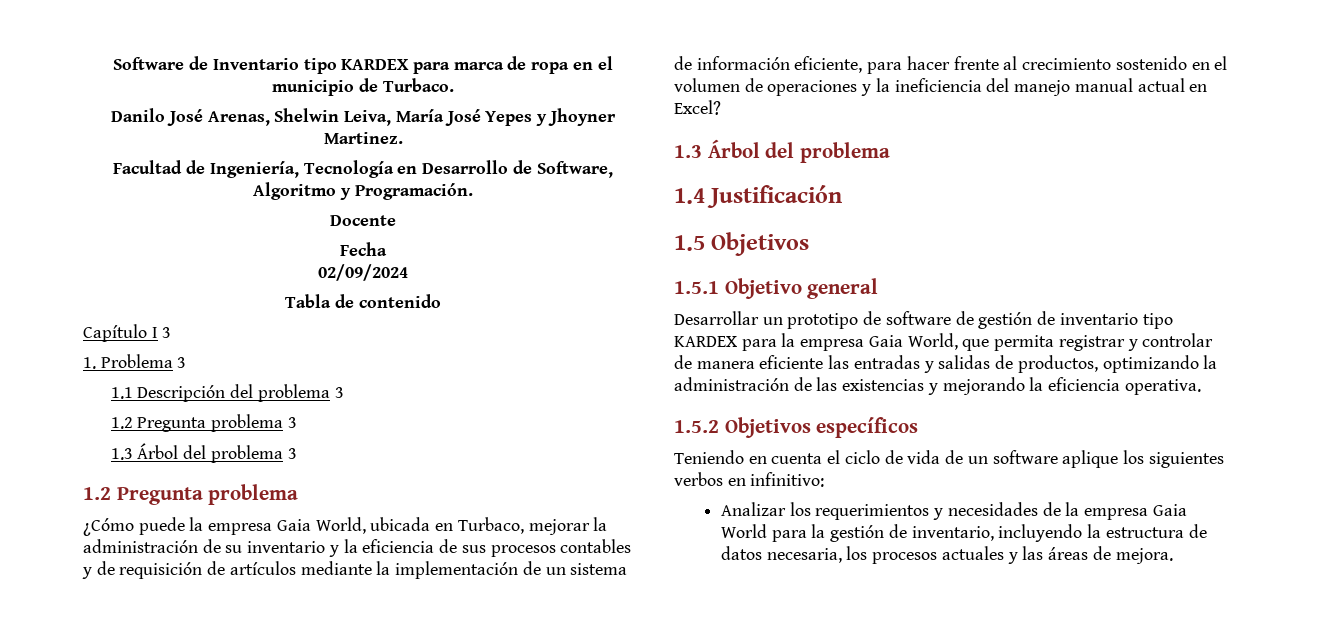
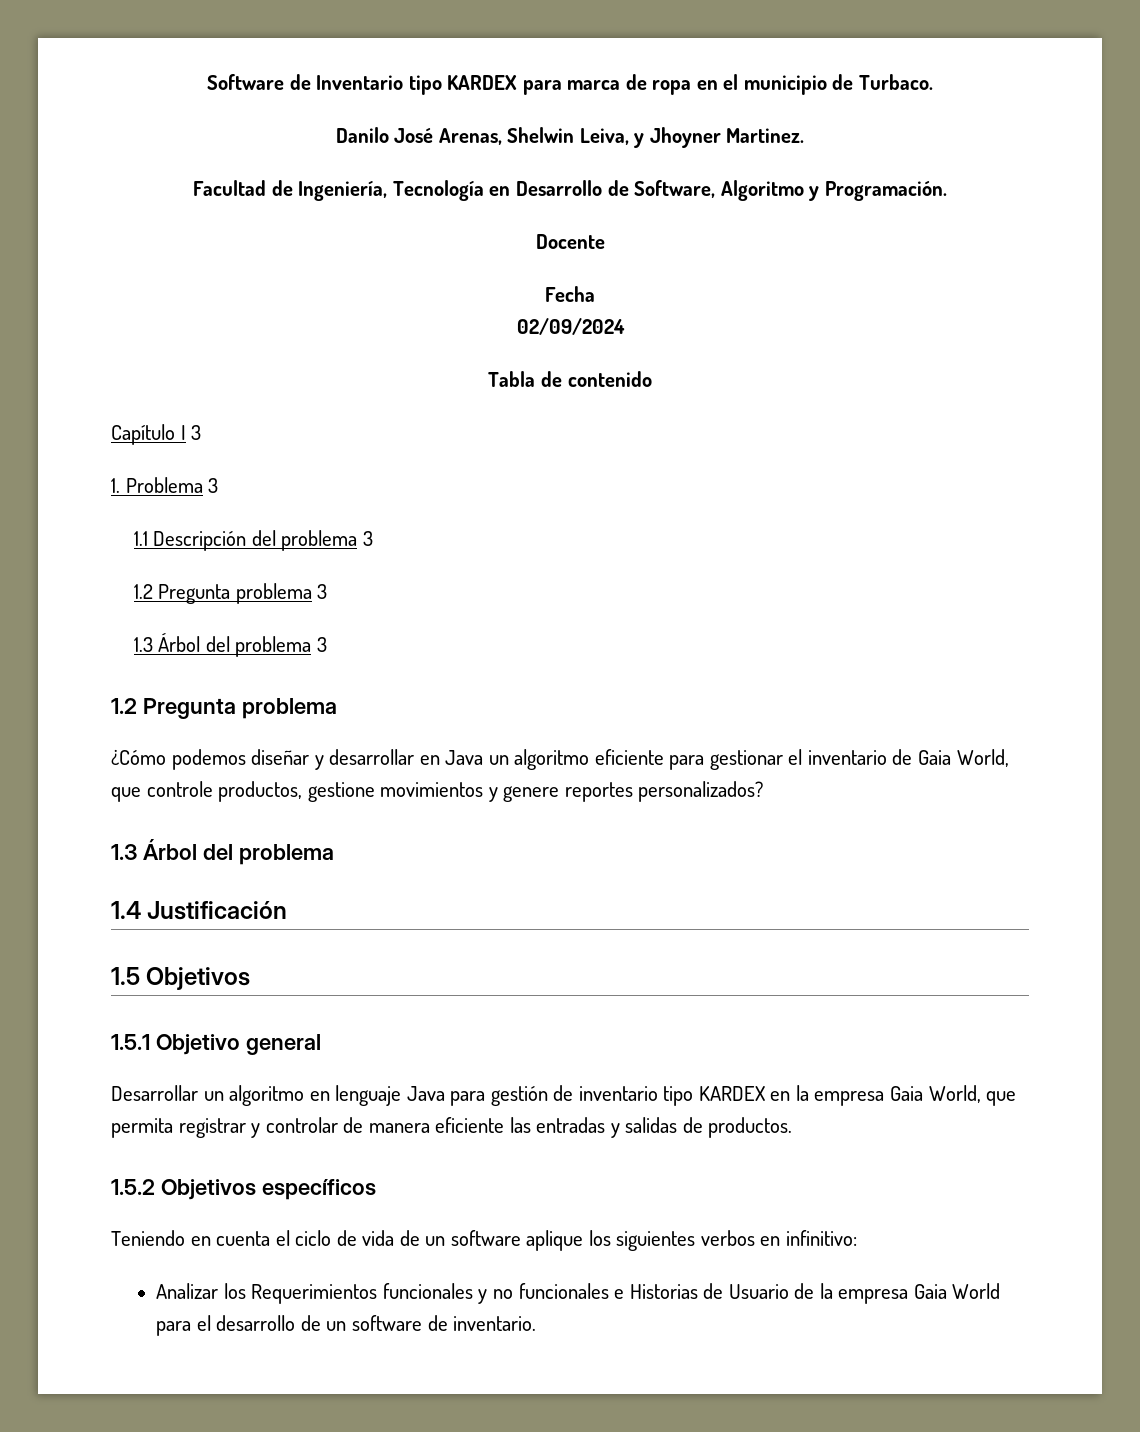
- Danilo José Arenas, Shelwin Leiva, María José Yepes y Jhoyner Martinez.
+ Danilo José Arenas, Shelwin Leiva, y Jhoyner Martinez.
- ¿Cómo puede la empresa Gaia World, ubicada en Turbaco, mejorar la administración de su inventario y la eficiencia de sus procesos contables y de requisición de artículos mediante la implementación de un sistema de información eficiente, para hacer frente al crecimiento sostenido en el volumen de operaciones y la ineficiencia del manejo manual actual en Excel?
+ ¿Cómo podemos diseñar y desarrollar en Java un algoritmo eficiente para gestionar el inventario de Gaia World, que controle productos, gestione movimientos y genere reportes personalizados?
- Desarrollar un prototipo de software de gestión de inventario tipo KARDEX para la empresa Gaia World, que permita registrar y controlar de manera eficiente las entradas y salidas de productos, optimizando la administración de las existencias y mejorando la eficiencia operativa.
+ Desarrollar un algoritmo en lenguaje Java para gestión de inventario tipo KARDEX en la empresa Gaia World, que permita registrar y controlar de manera eficiente las entradas y salidas de productos.
- Analizar los requerimientos y necesidades de la empresa Gaia World para la gestión de inventario, incluyendo la estructura de datos necesaria, los procesos actuales y las áreas de mejora.
+ Analizar los Requerimientos funcionales y no funcionales e Historias de Usuario de la empresa Gaia World para el desarrollo de un software de inventario.

